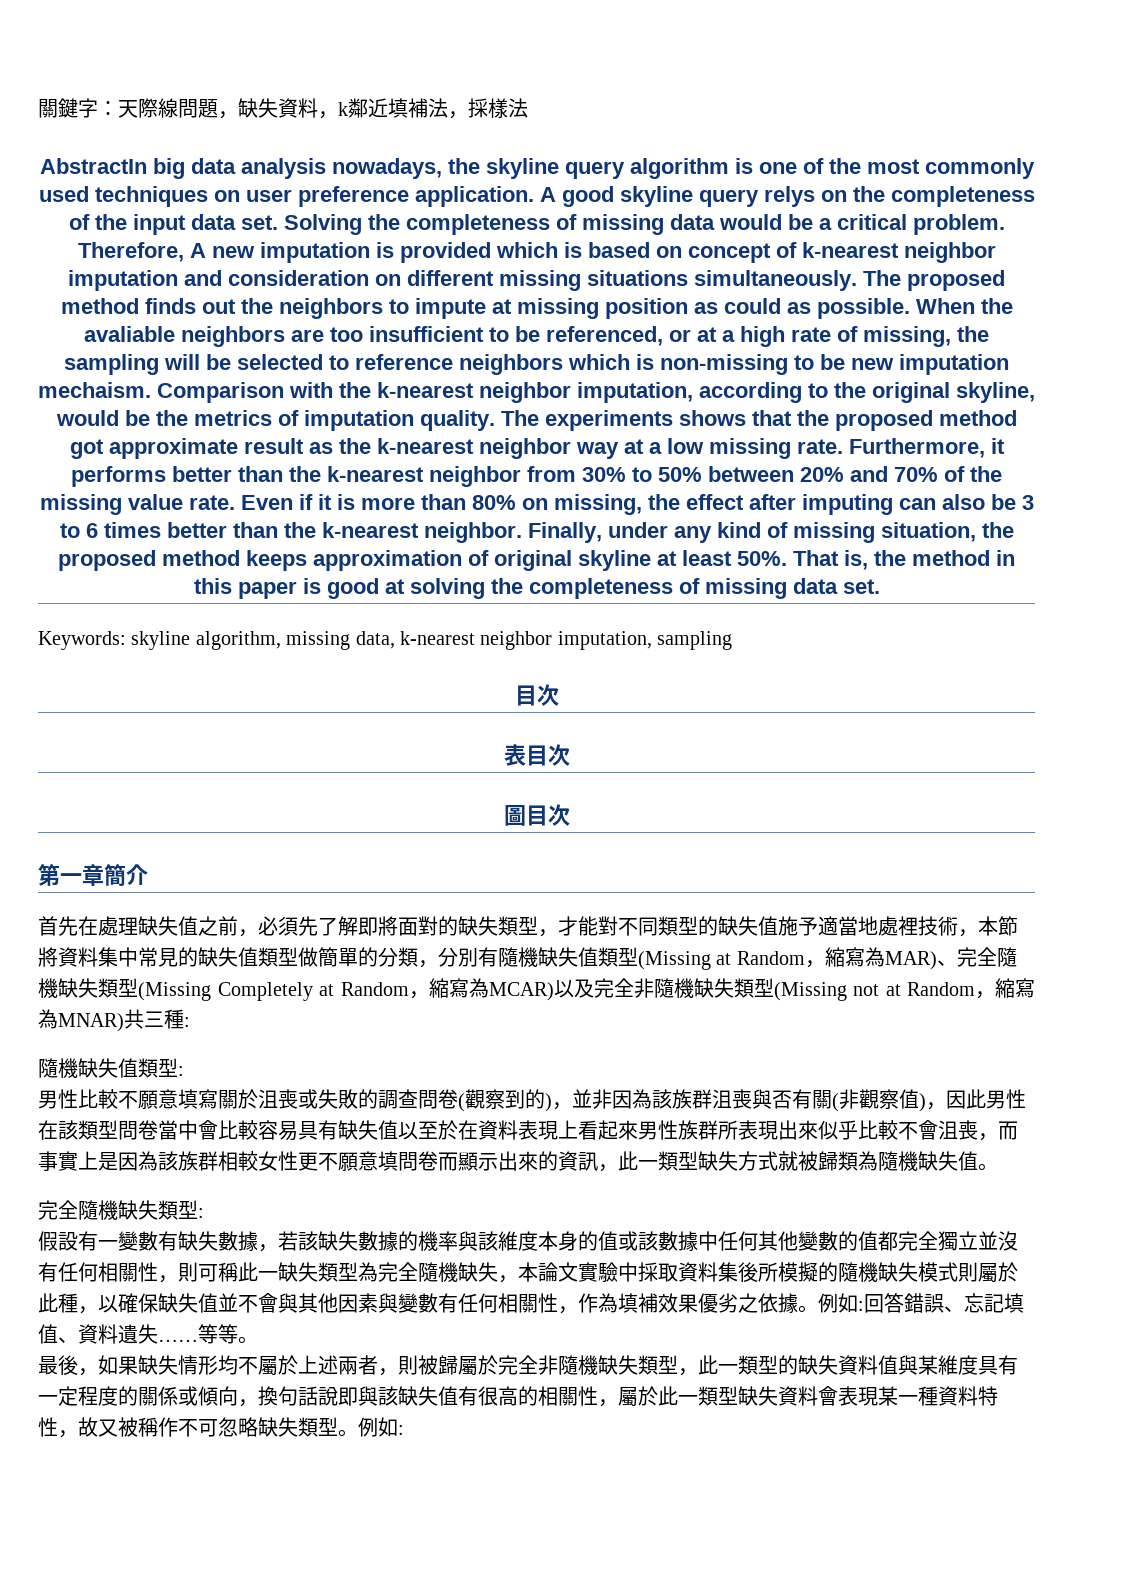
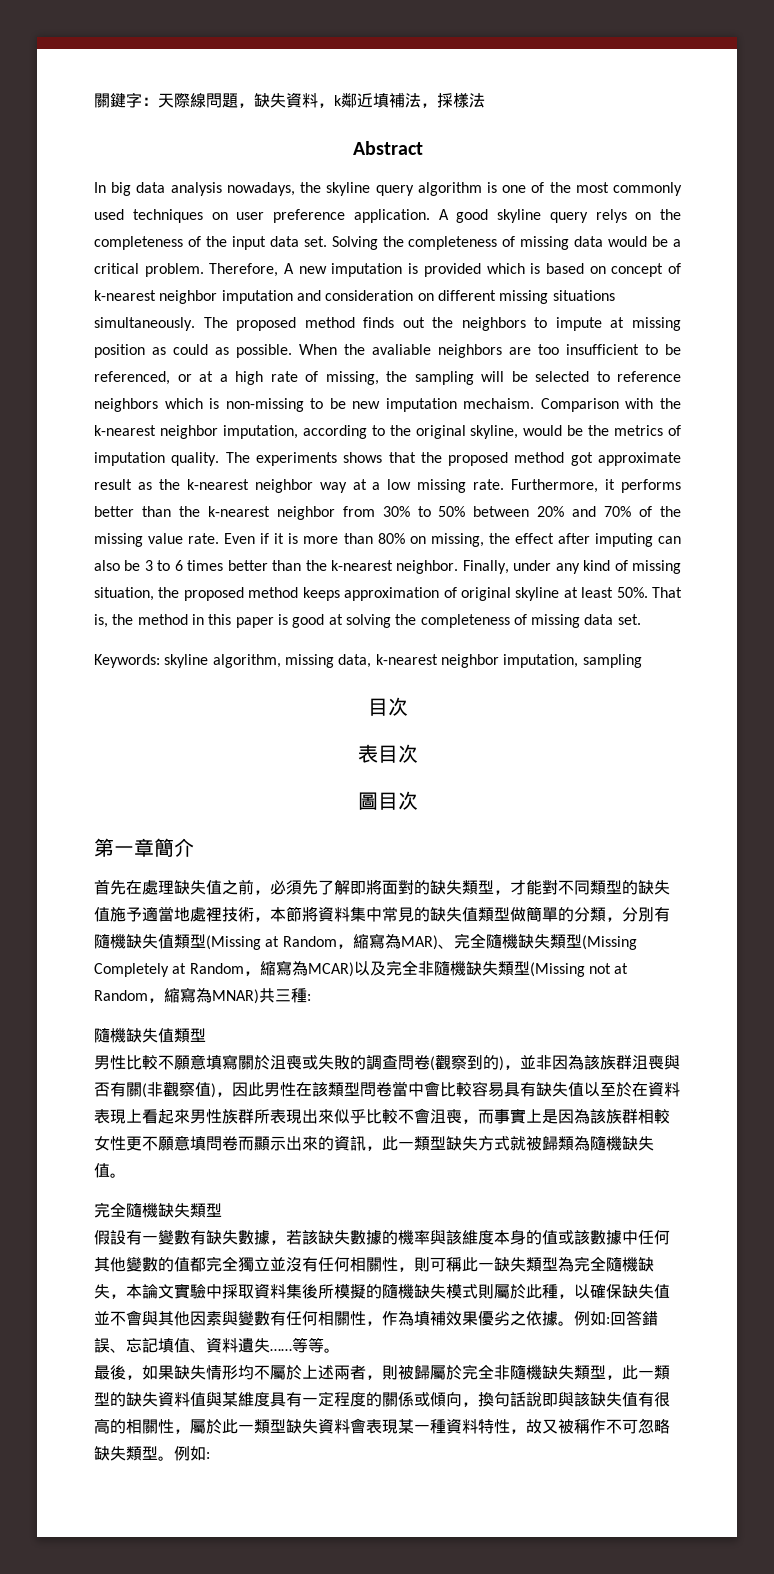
- AbstractIn big data analysis nowadays, the skyline query algorithm is one of the most commonly used techniques on user preference application.
+ Abstract
+ In big data analysis nowadays, the skyline query algorithm is one of the most commonly used techniques on user preference application.
  首先在處理缺失值之前，必須先了解即將面對的缺失類型，才能對不同類型的缺失值施予適當地處裡技術，本節將資料集中常見的缺失值類型做簡單的分類，分別有隨機缺失值類型(Missing at Random，縮寫為MAR)、完全隨機缺失類型(Missing Completely at Random，縮寫為MCAR)以及完全非隨機缺失類型(Missing not at Random，縮寫為MNAR)共三種:
- 隨機缺失值類型:
+ 隨機缺失值類型
  男性比較不願意填寫關於沮喪或失敗的調查問卷(觀察到的)，並非因為該族群沮喪與否有關(非觀察值)，因此男性在該類型問卷當中會比較容易具有缺失值以至於在資料表現上看起來男性族群所表現出來似乎比較不會沮喪，而事實上是因為該族群相較女性更不願意填問卷而顯示出來的資訊，此一類型缺失方式就被歸類為隨機缺失值。
- 完全隨機缺失類型:
+ 完全隨機缺失類型

